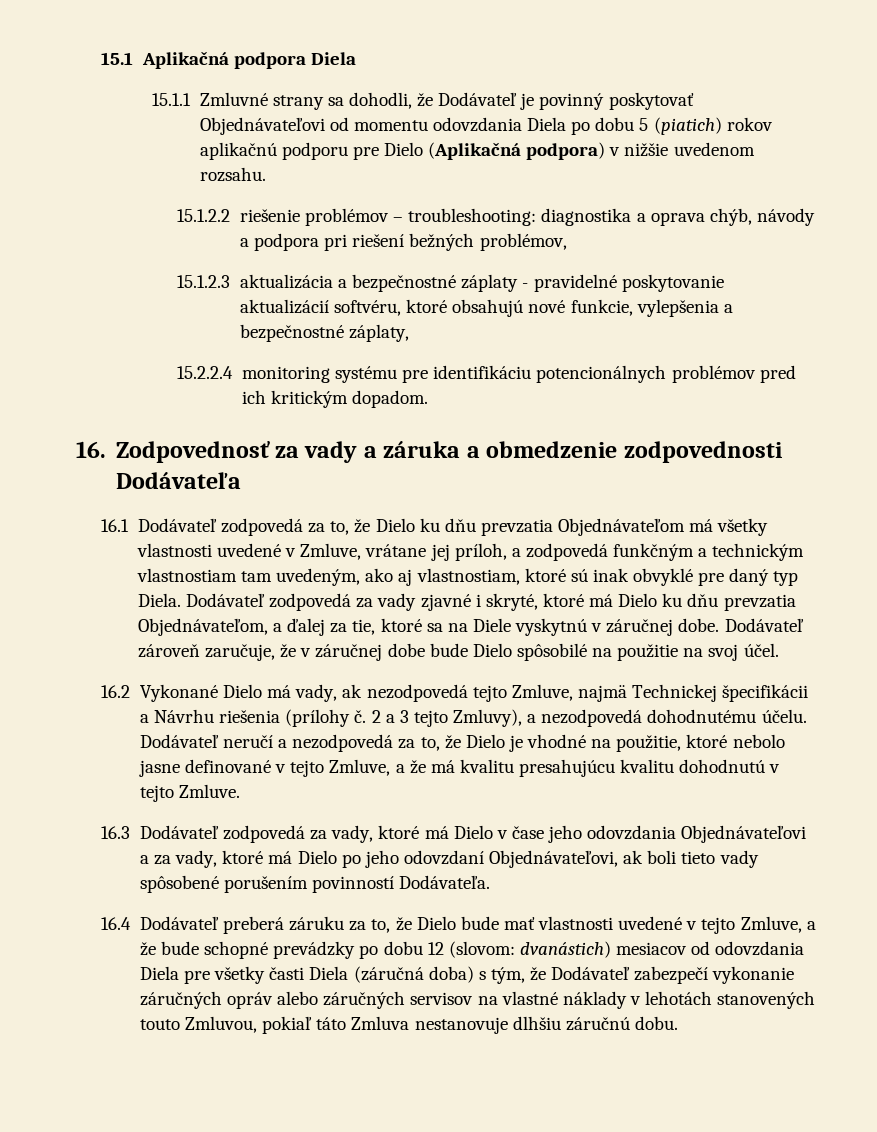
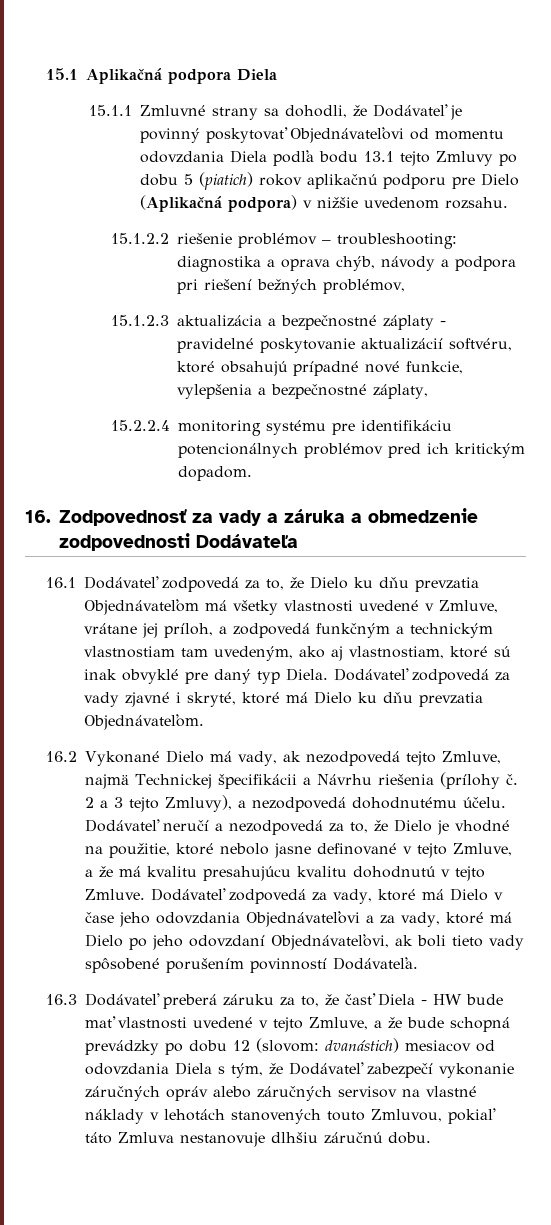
- 15.1.1 Zmluvné strany sa dohodli, že Dodávateľ je povinný poskytovať Objednávateľovi od momentu odovzdania Diela po dobu 5 (piatich) rokov aplikačnú podporu pre Dielo (Aplikačná podpora) v nižšie uvedenom rozsahu.
+ 15.1.1 Zmluvné strany sa dohodli, že Dodávateľ je povinný poskytovať Objednávateľovi od momentu odovzdania Diela podľa bodu 13.1 tejto Zmluvy po dobu 5 (piatich) rokov aplikačnú podporu pre Dielo (Aplikačná podpora) v nižšie uvedenom rozsahu.
- 15.1.2.3 aktualizácia a bezpečnostné záplaty - pravidelné poskytovanie aktualizácií softvéru, ktoré obsahujú nové funkcie, vylepšenia a bezpečnostné záplaty,
+ 15.1.2.3 aktualizácia a bezpečnostné záplaty - pravidelné poskytovanie aktualizácií softvéru, ktoré obsahujú prípadné nové funkcie, vylepšenia a bezpečnostné záplaty,
- Dodávateľ zodpovedá za vady zjavné i skryté, ktoré má Dielo ku dňu prevzatia Objednávateľom, a ďalej za tie, ktoré sa na Diele vyskytnú v záručnej dobe. Dodávateľ zároveň zaručuje, že v záručnej dobe bude Dielo spôsobilé na použitie na svoj účel.
+ Dodávateľ zodpovedá za vady zjavné i skryté, ktoré má Dielo ku dňu prevzatia Objednávateľom.
- Dodávateľ neručí a nezodpovedá za to, že Dielo je vhodné na použitie, ktoré nebolo jasne definované v tejto Zmluve, a že má kvalitu presahujúcu kvalitu dohodnutú v tejto Zmluve.
- 16.3 Dodávateľ zodpovedá za vady, ktoré má Dielo v čase jeho odovzdania Objednávateľovi a za vady, ktoré má Dielo po jeho odovzdaní Objednávateľovi, ak boli tieto vady spôsobené porušením povinností Dodávateľa.
+ Dodávateľ neručí a nezodpovedá za to, že Dielo je vhodné na použitie, ktoré nebolo jasne definované v tejto Zmluve, a že má kvalitu presahujúcu kvalitu dohodnutú v tejto Zmluve. Dodávateľ zodpovedá za vady, ktoré má Dielo v čase jeho odovzdania Objednávateľovi a za vady, ktoré má Dielo po jeho odovzdaní Objednávateľovi, ak boli tieto vady spôsobené porušením povinností Dodávateľa.
- 16.4 Dodávateľ preberá záruku za to, že Dielo bude mať vlastnosti uvedené v tejto Zmluve, a že bude schopné prevádzky po dobu 12 (slovom: dvanástich) mesiacov od odovzdania Diela pre všetky časti Diela (záručná doba) s tým, že Dodávateľ zabezpečí vykonanie záručných opráv alebo záručných servisov na vlastné náklady v lehotách stanovených touto Zmluvou, pokiaľ táto Zmluva nestanovuje dlhšiu záručnú dobu.
+ 16.3 Dodávateľ preberá záruku za to, že časť Diela - HW bude mať vlastnosti uvedené v tejto Zmluve, a že bude schopná prevádzky po dobu 12 (slovom: dvanástich) mesiacov od odovzdania Diela s tým, že Dodávateľ zabezpečí vykonanie záručných opráv alebo záručných servisov na vlastné náklady v lehotách stanovených touto Zmluvou, pokiaľ táto Zmluva nestanovuje dlhšiu záručnú dobu.

